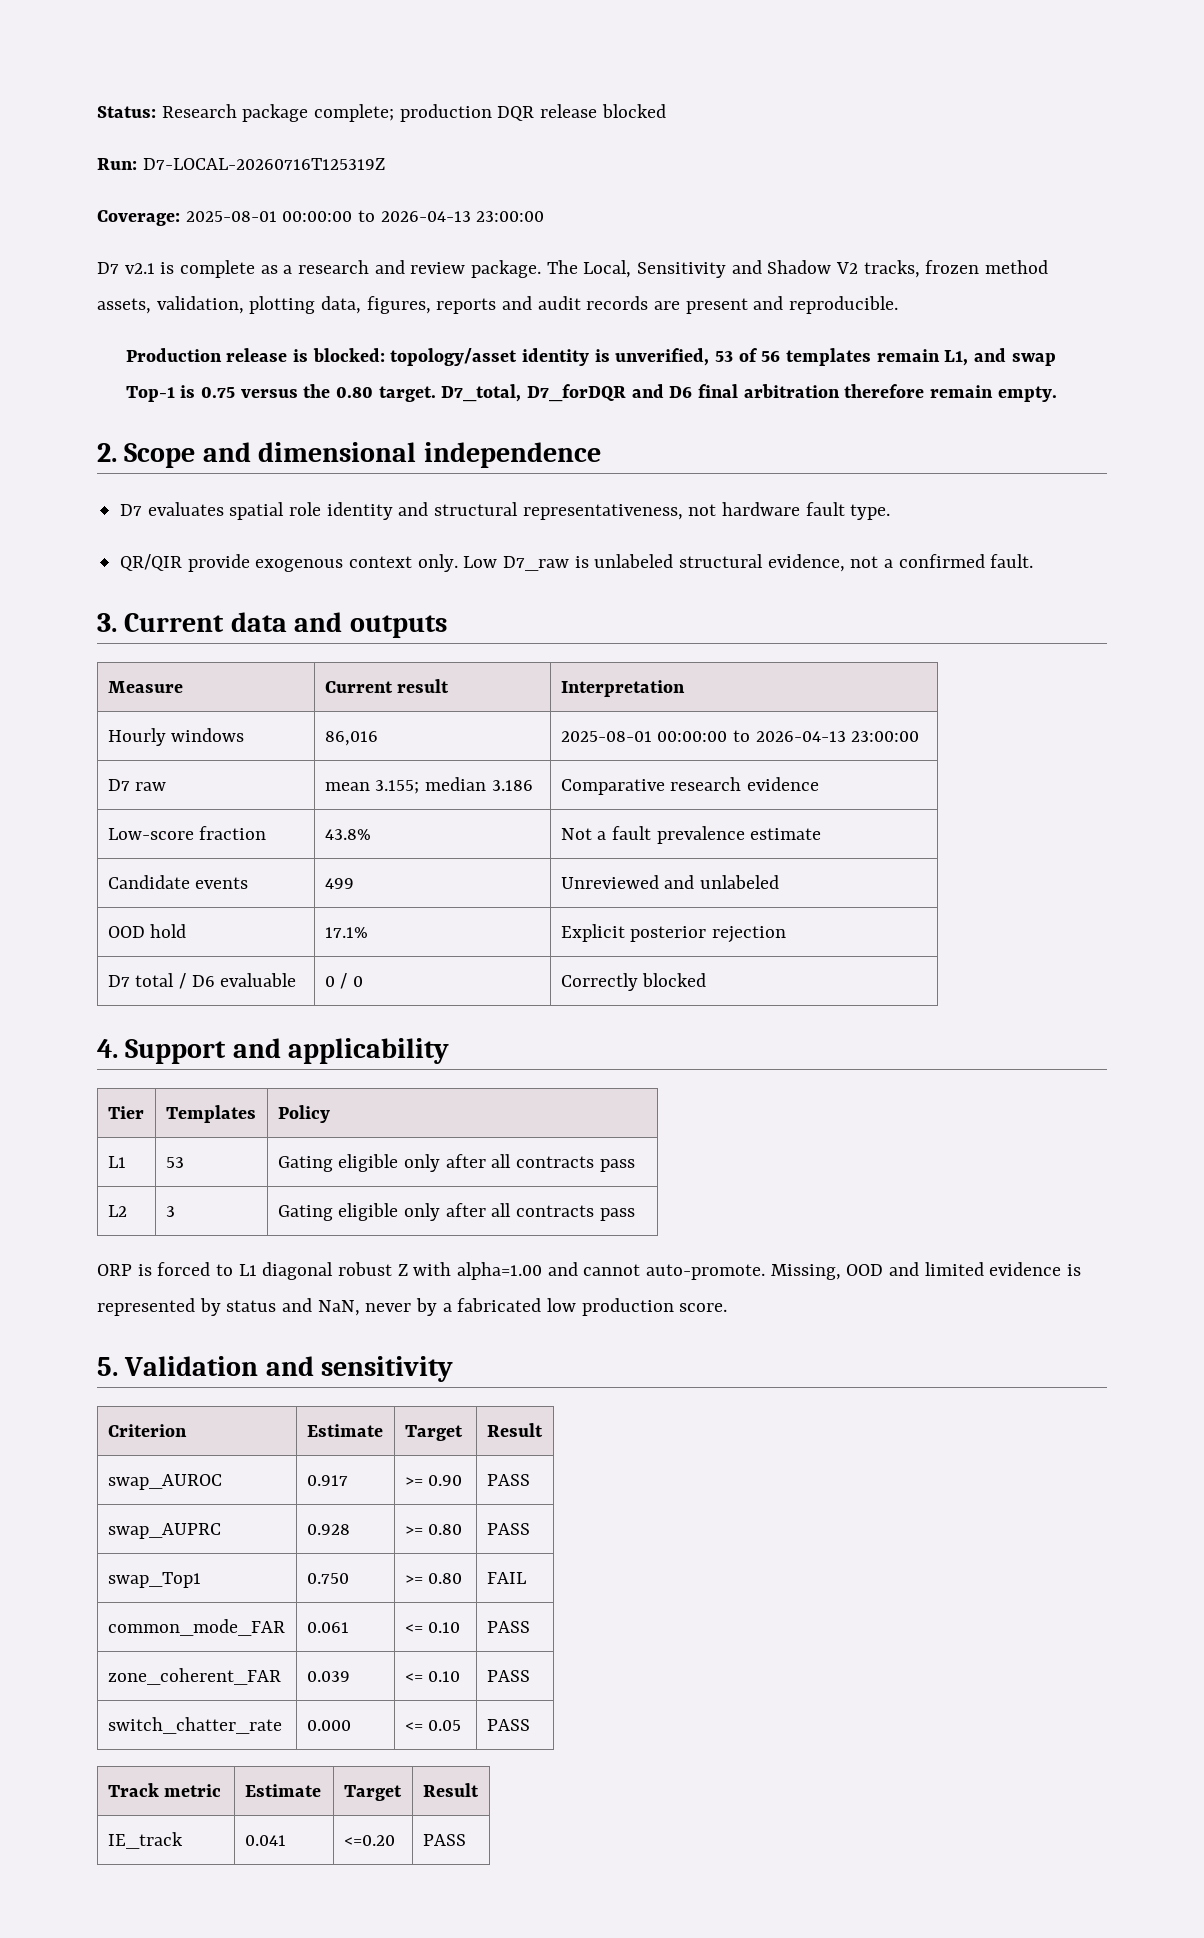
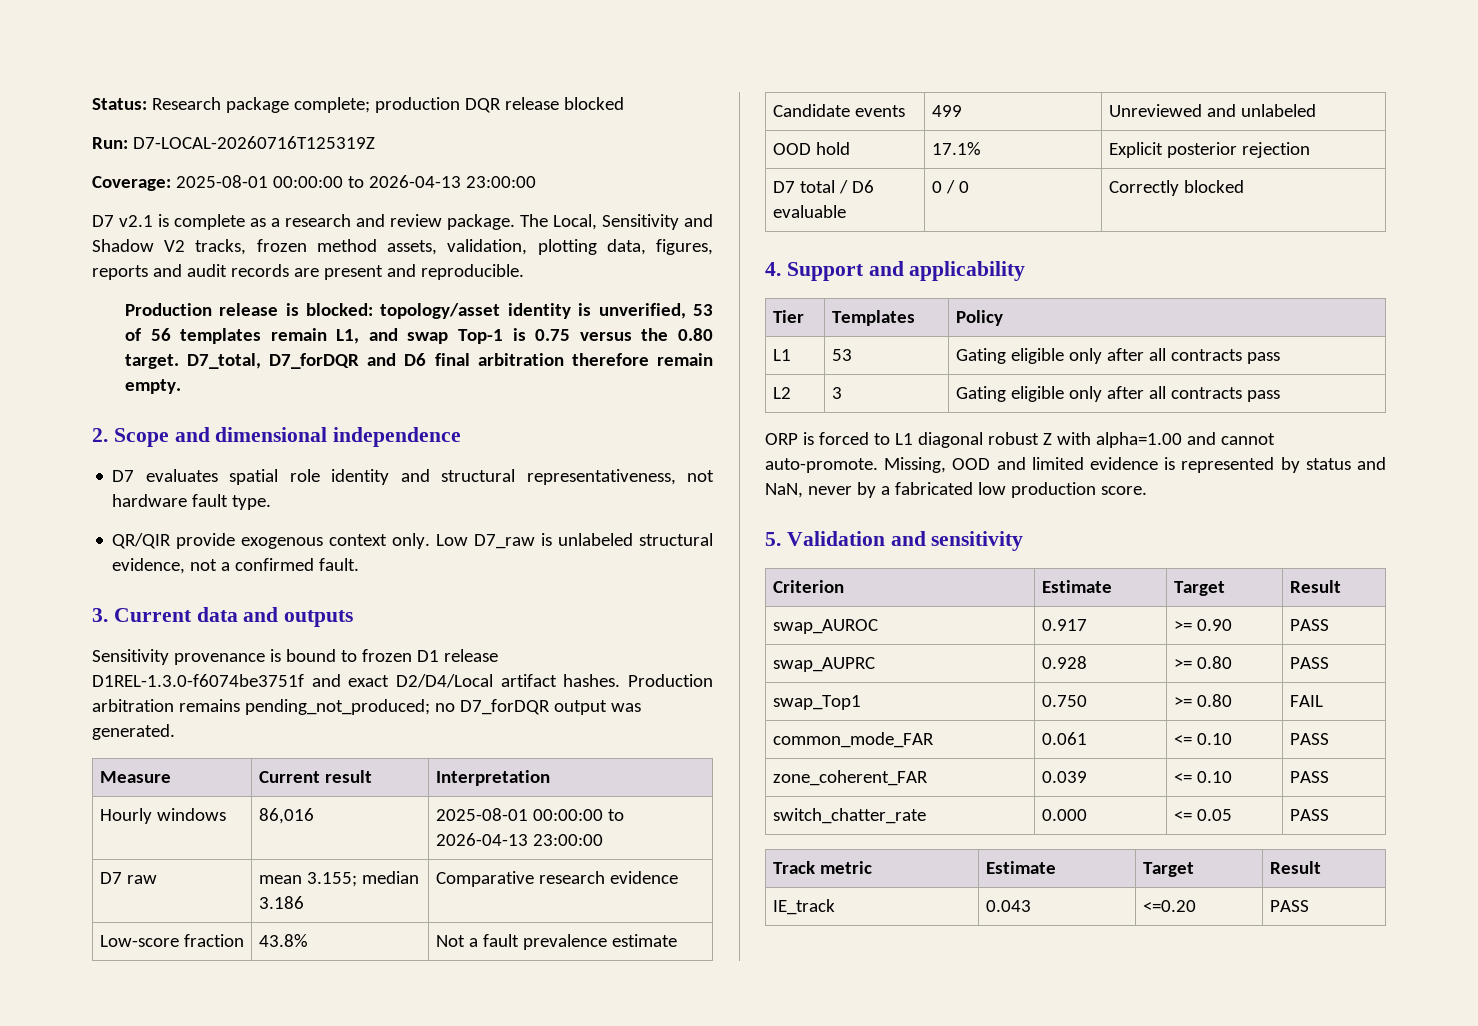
+ Sensitivity provenance is bound to frozen D1 release D1REL-1.3.0-f6074be3751f and exact D2/D4/Local artifact hashes. Production arbitration remains pending_not_produced; no D7_forDQR output was generated.
- IE_track | 0.041 | <=0.20 | PASS
+ IE_track | 0.043 | <=0.20 | PASS

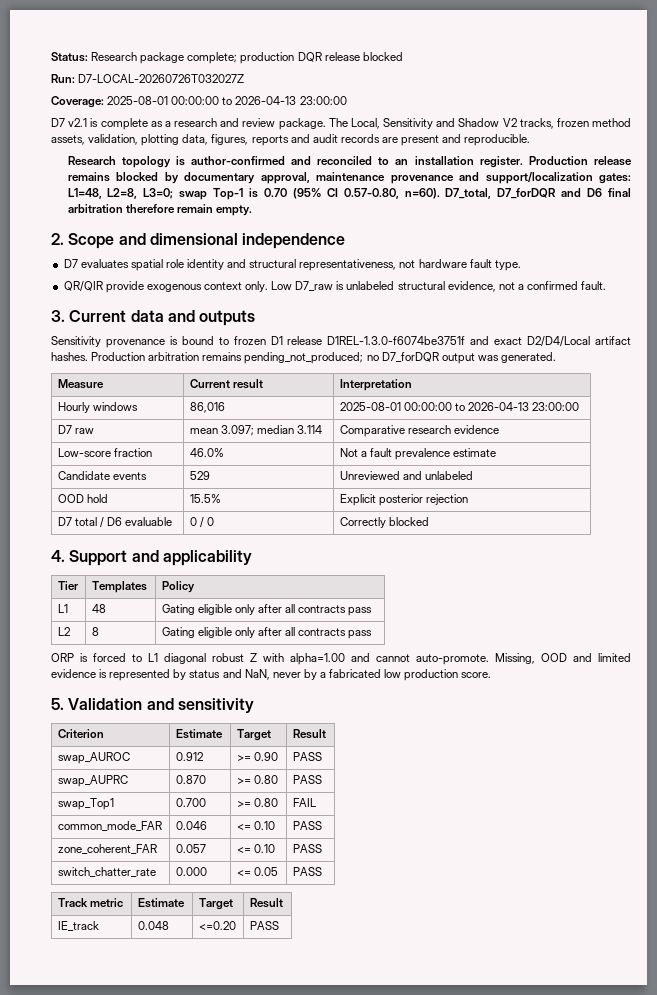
- Run: D7-LOCAL-20260716T125319Z
+ Run: D7-LOCAL-20260726T032027Z
- Production release is blocked: topology/asset identity is unverified, 53 of 56 templates remain L1, and swap Top-1 is 0.75 versus the 0.80 target.
+ Research topology is author-confirmed and reconciled to an installation register. Production release remains blocked by documentary approval, maintenance provenance and support/localization gates: L1=48, L2=8, L3=0; swap Top-1 is 0.70 (95% CI 0.57-0.80, n=60).
- D7 raw | mean 3.155; median 3.186 | Comparative research evidence
+ D7 raw | mean 3.097; median 3.114 | Comparative research evidence
- Low-score fraction | 43.8% | Not a fault prevalence estimate
+ Low-score fraction | 46.0% | Not a fault prevalence estimate
- Candidate events | 499 | Unreviewed and unlabeled
+ Candidate events | 529 | Unreviewed and unlabeled
- OOD hold | 17.1% | Explicit posterior rejection
+ OOD hold | 15.5% | Explicit posterior rejection
- L1 | 53 | Gating eligible only after all contracts pass
+ L1 | 48 | Gating eligible only after all contracts pass
- L2 | 3 | Gating eligible only after all contracts pass
+ L2 | 8 | Gating eligible only after all contracts pass
- swap_AUROC | 0.917 | >= 0.90 | PASS
+ swap_AUROC | 0.912 | >= 0.90 | PASS
- swap_AUPRC | 0.928 | >= 0.80 | PASS
+ swap_AUPRC | 0.870 | >= 0.80 | PASS
- swap_Top1 | 0.750 | >= 0.80 | FAIL
+ swap_Top1 | 0.700 | >= 0.80 | FAIL
- common_mode_FAR | 0.061 | <= 0.10 | PASS
+ common_mode_FAR | 0.046 | <= 0.10 | PASS
- zone_coherent_FAR | 0.039 | <= 0.10 | PASS
+ zone_coherent_FAR | 0.057 | <= 0.10 | PASS
- IE_track | 0.043 | <=0.20 | PASS
+ IE_track | 0.048 | <=0.20 | PASS

